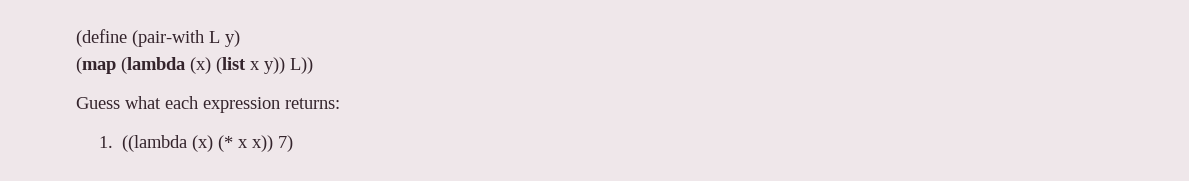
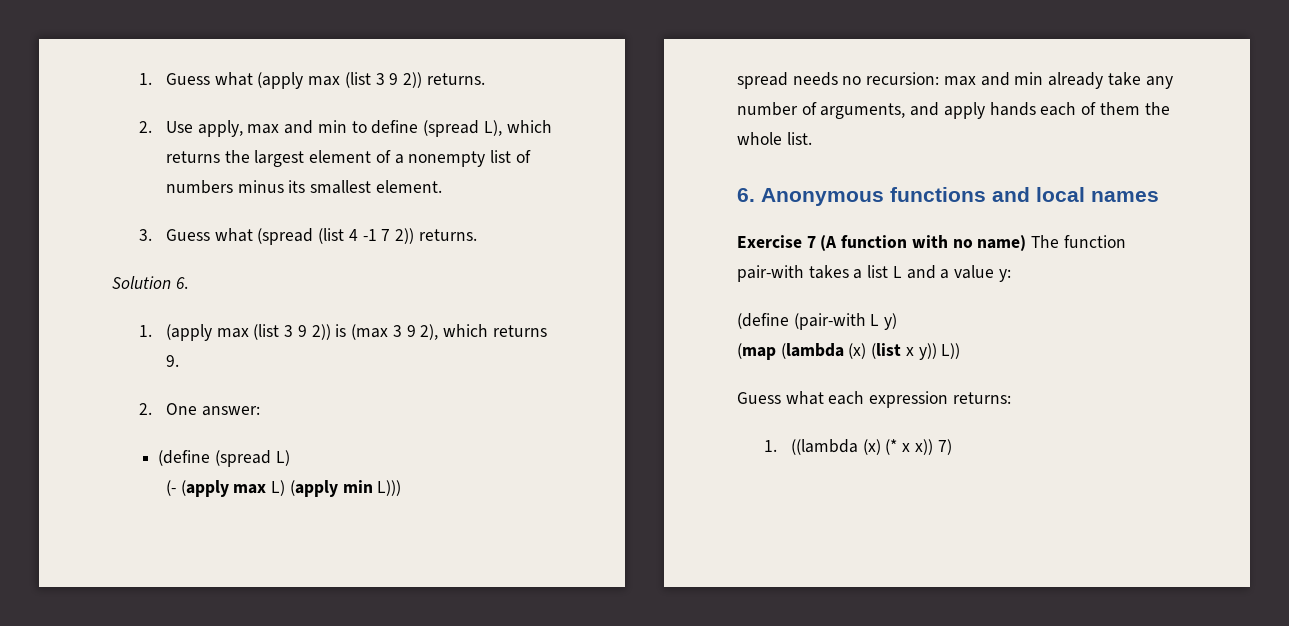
+ 1. Guess what (apply max (list 3 9 2)) returns.
+ 2. Use apply, max and min to define (spread L), which returns the largest element of a nonempty list of numbers minus its smallest element.
+ 3. Guess what (spread (list 4 -1 7 2)) returns.
+ Solution 6.
+ 1. (apply max (list 3 9 2)) is (max 3 9 2), which returns 9.
+ 2. One answer:
+ (define (spread L)
+ (- (apply max L) (apply min L)))
+ spread needs no recursion: max and min already take any number of arguments, and apply hands each of them the whole list.
+ 6. Anonymous functions and local names
+ Exercise 7 (A function with no name) The function pair-with takes a list L and a value y:

